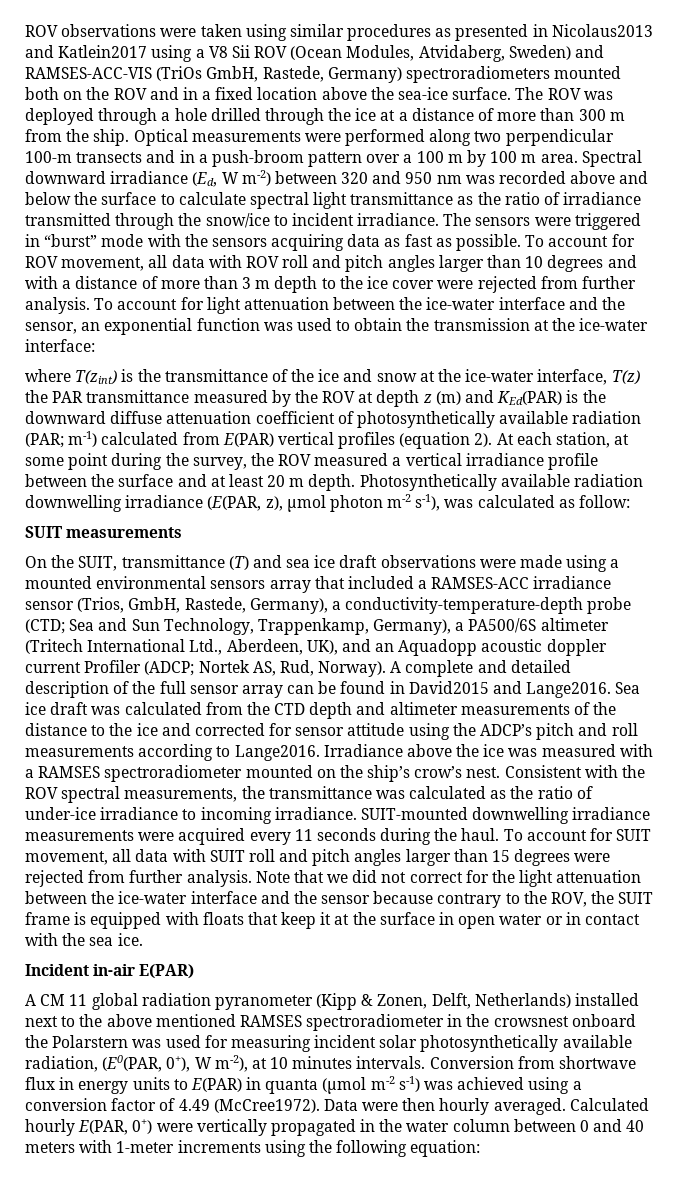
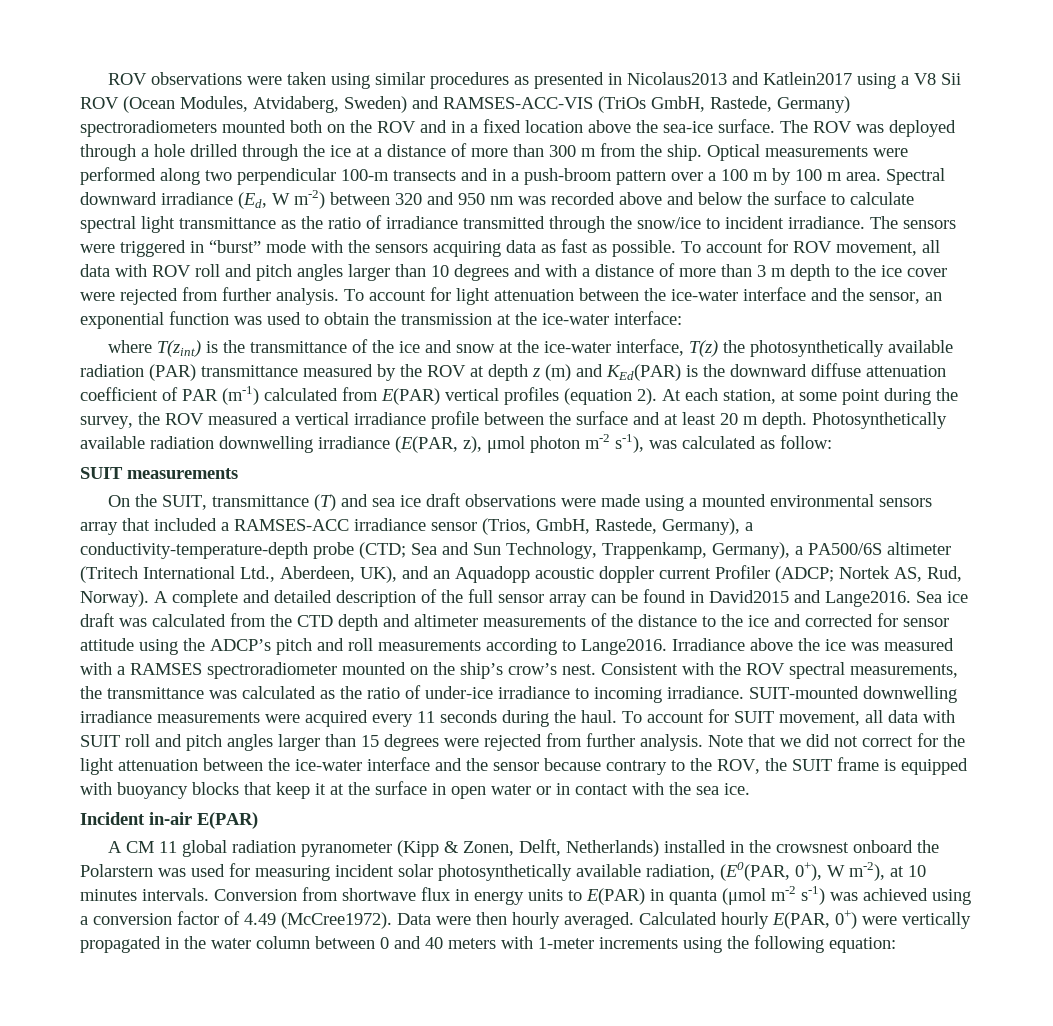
- where T(zint) is the transmittance of the ice and snow at the ice-water interface, T(z) the PAR transmittance measured by the ROV at depth z (m) and KEd(PAR) is the downward diffuse attenuation coefficient of photosynthetically available radiation (PAR; m-1) calculated from E(PAR) vertical profiles (equation 2).
+ where T(zint) is the transmittance of the ice and snow at the ice-water interface, T(z) the photosynthetically available radiation (PAR) transmittance measured by the ROV at depth z (m) and KEd(PAR) is the downward diffuse attenuation coefficient of PAR (m-1) calculated from E(PAR) vertical profiles (equation 2).
- Note that we did not correct for the light attenuation between the ice-water interface and the sensor because contrary to the ROV, the SUIT frame is equipped with floats that keep it at the surface in open water or in contact with the sea ice.
+ Note that we did not correct for the light attenuation between the ice-water interface and the sensor because contrary to the ROV, the SUIT frame is equipped with buoyancy blocks that keep it at the surface in open water or in contact with the sea ice.
- A CM 11 global radiation pyranometer (Kipp & Zonen, Delft, Netherlands) installed next to the above mentioned RAMSES spectroradiometer in the crowsnest onboard the Polarstern was used for measuring incident solar photosynthetically available radiation, (E0(PAR, 0+), W m-2), at 10 minutes intervals.
+ A CM 11 global radiation pyranometer (Kipp & Zonen, Delft, Netherlands) installed in the crowsnest onboard the Polarstern was used for measuring incident solar photosynthetically available radiation, (E0(PAR, 0+), W m-2), at 10 minutes intervals.

